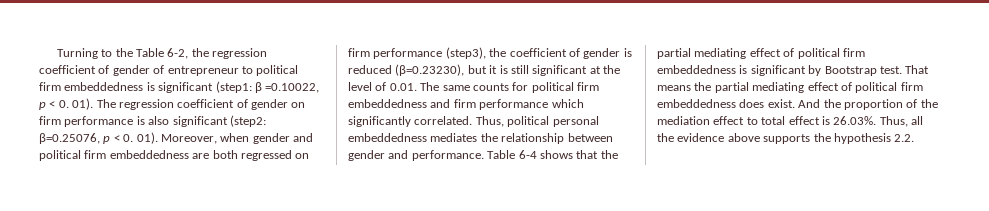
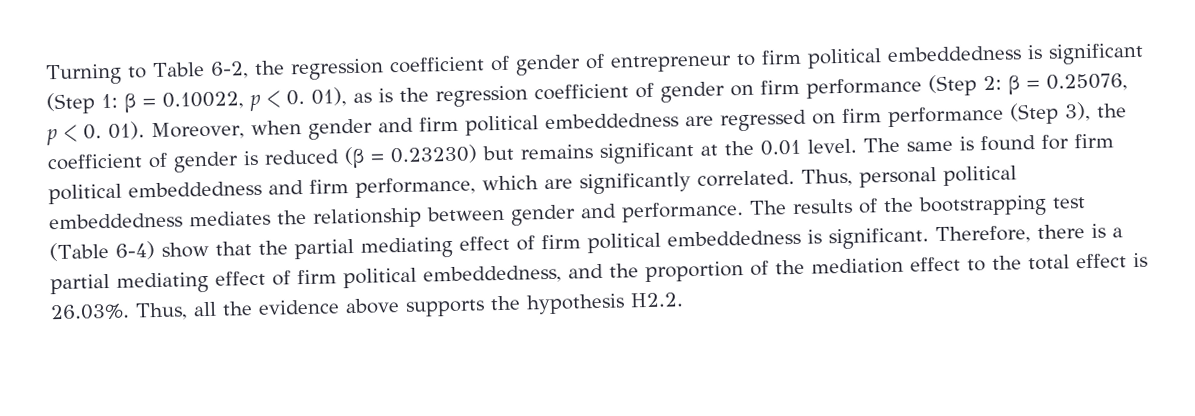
- Turning to the Table 6-2, the regression coefficient of gender of entrepreneur to political firm embeddedness is significant (step1: β =0.10022, p < 0. 01). The regression coefficient of gender on firm performance is also significant (step2: β=0.25076, p < 0. 01).
+ Turning to Table 6-2, the regression coefficient of gender of entrepreneur to firm political embeddedness is significant (Step 1: β = 0.10022, p < 0. 01), as is the regression coefficient of gender on firm performance (Step 2: β = 0.25076, p < 0. 01).
- Moreover, when gender and political firm embeddedness are both regressed on firm performance (step3), the coefficient of gender is reduced (β=0.23230), but it is still significant at the level of 0.01. The same counts for political firm embeddedness and firm performance which significantly correlated.
+ Moreover, when gender and firm political embeddedness are regressed on firm performance (Step 3), the coefficient of gender is reduced (β = 0.23230) but remains significant at the 0.01 level. The same is found for firm political embeddedness and firm performance, which are significantly correlated.
- Thus, political personal embeddedness mediates the relationship between gender and performance.
+ Thus, personal political embeddedness mediates the relationship between gender and performance.
- Table 6-4 shows that the partial mediating effect of political firm embeddedness is significant by Bootstrap test. That means the partial mediating effect of political firm embeddedness does exist. And the proportion of the mediation effect to total effect is 26.03%. Thus, all the evidence above supports the hypothesis 2.2.
+ The results of the bootstrapping test (Table 6-4) show that the partial mediating effect of firm political embeddedness is significant. Therefore, there is a partial mediating effect of firm political embeddedness, and the proportion of the mediation effect to the total effect is 26.03%. Thus, all the evidence above supports the hypothesis H2.2.

